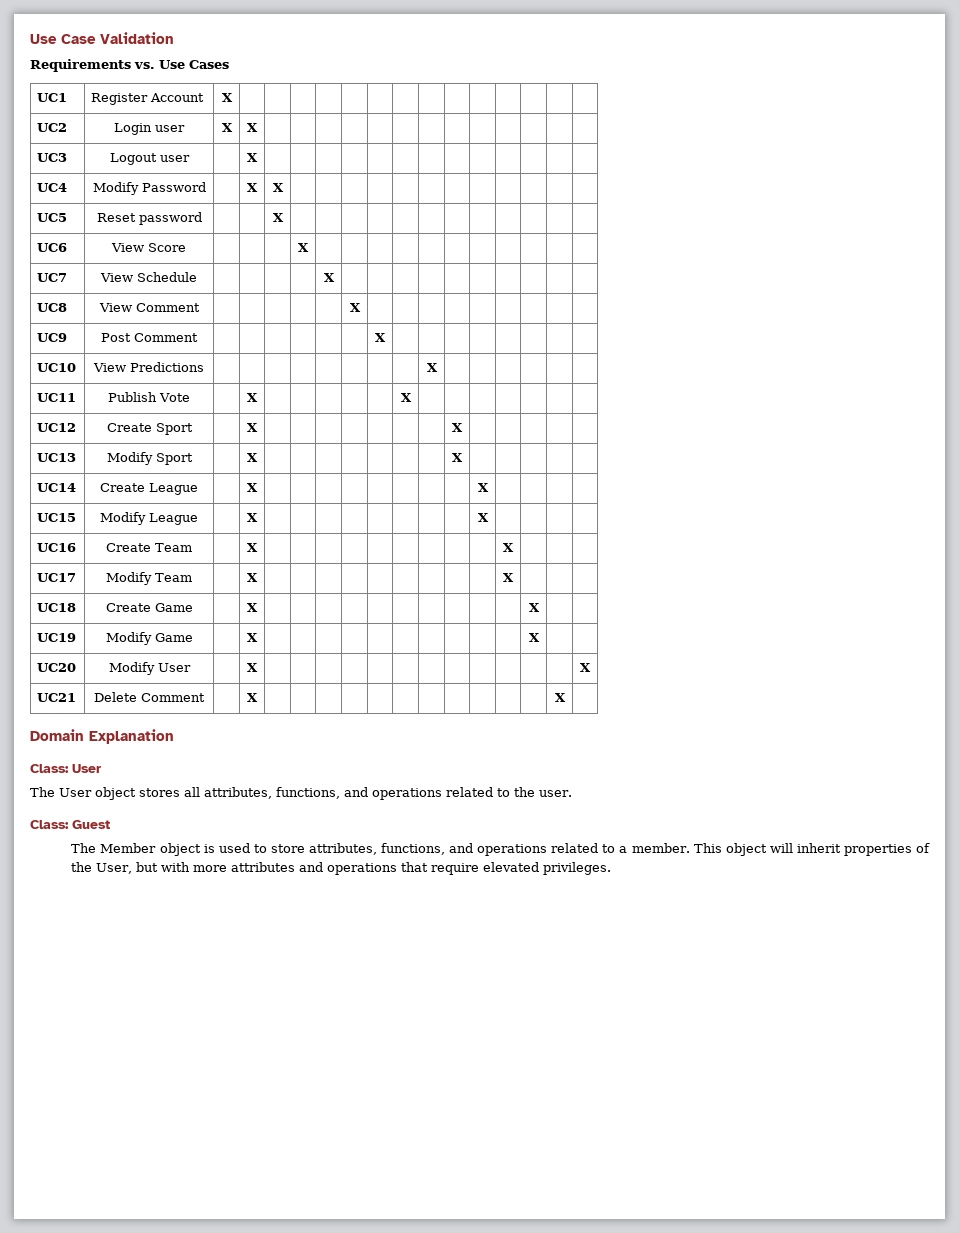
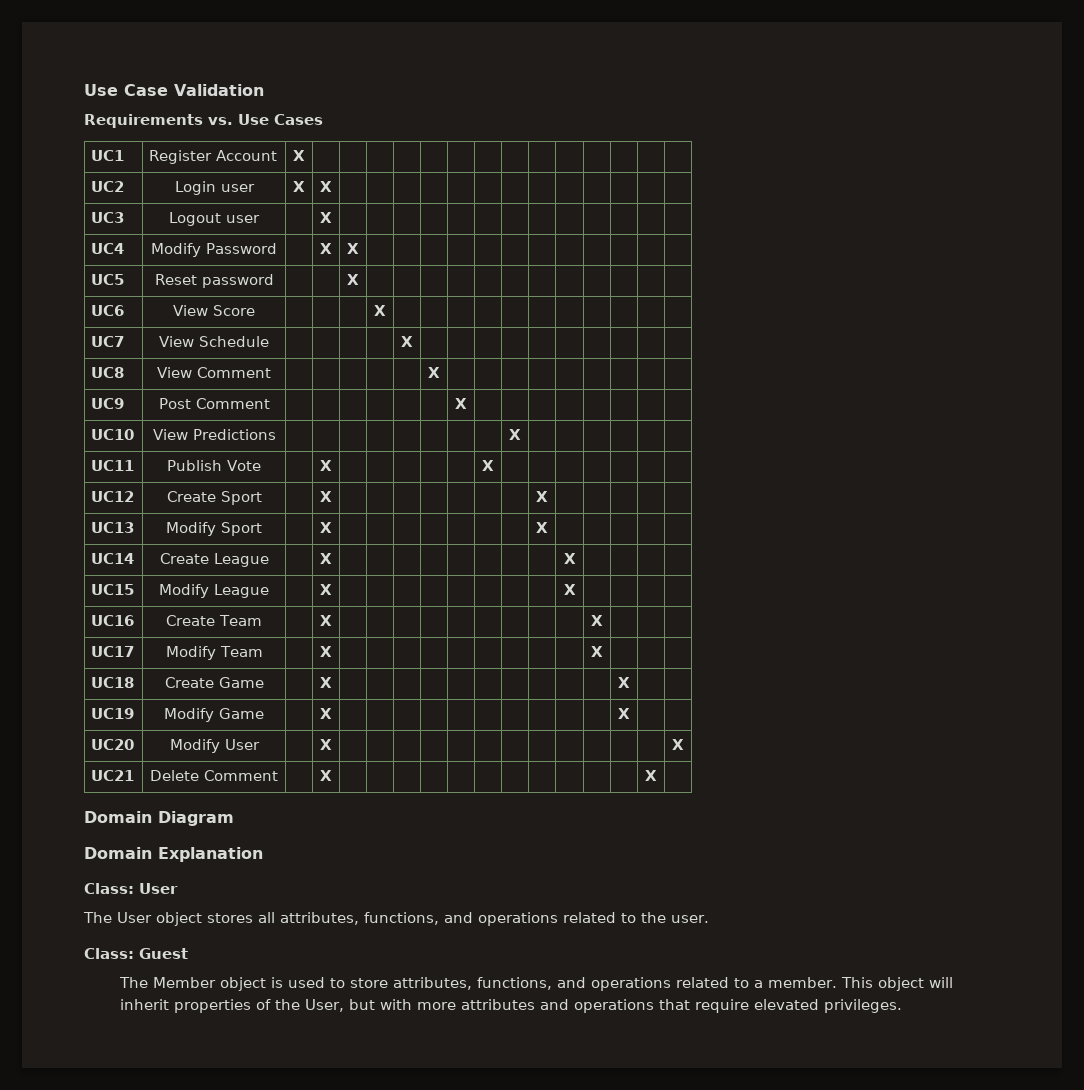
+ Domain Diagram

